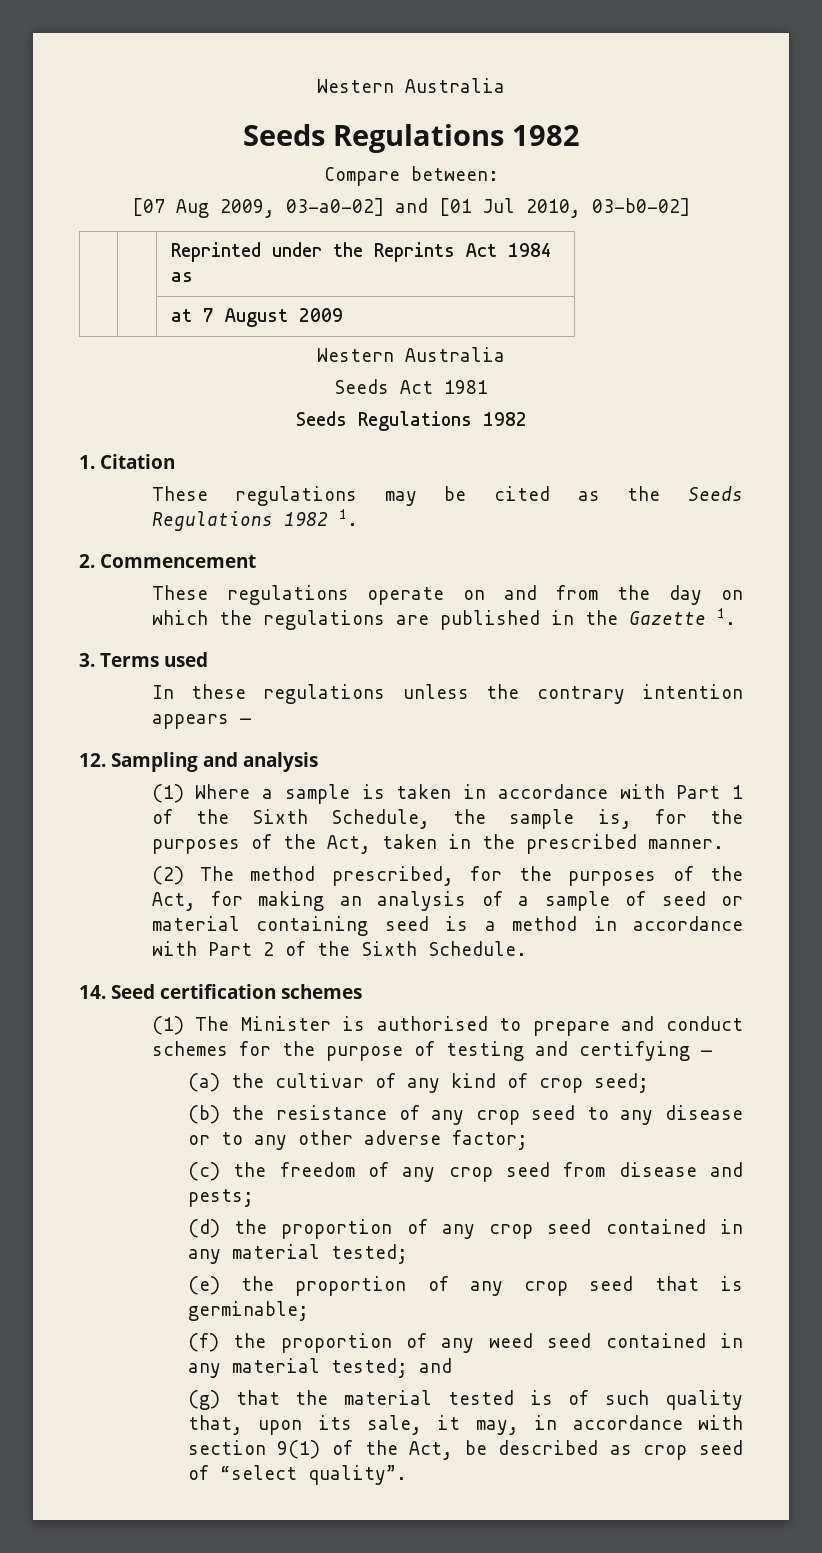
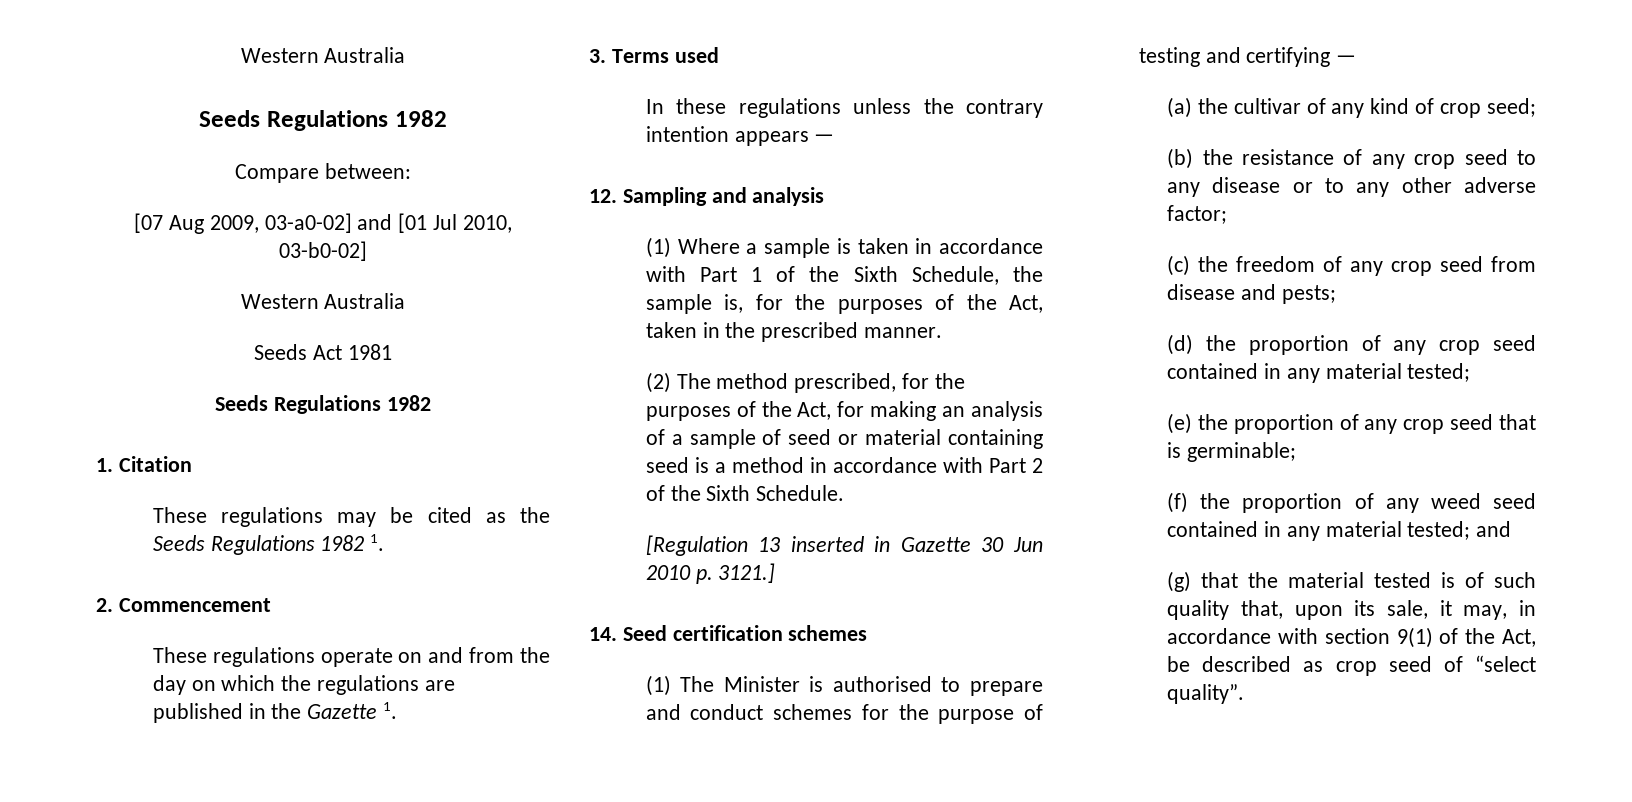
- | | Reprinted under the Reprints Act 1984 as
- | | at 7 August 2009
+ [Regulation 13 inserted in Gazette 30 Jun 2010 p. 3121.]

